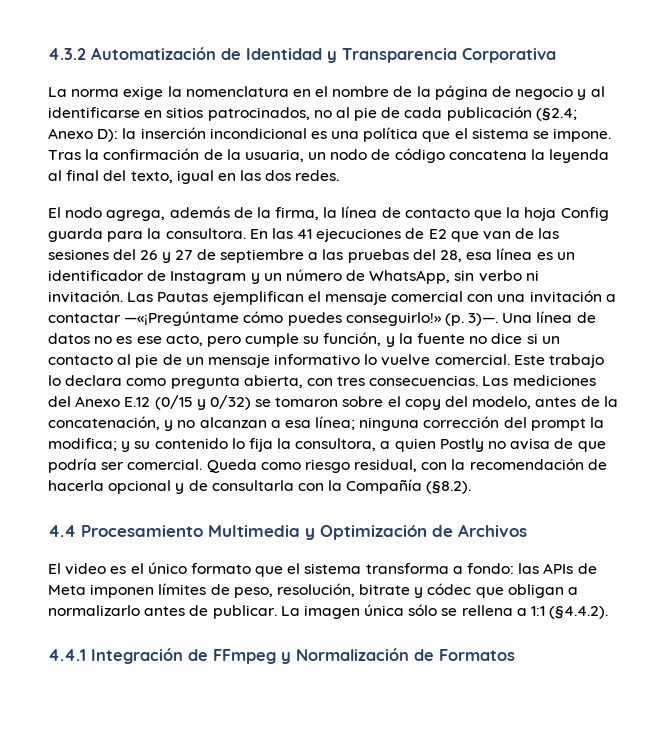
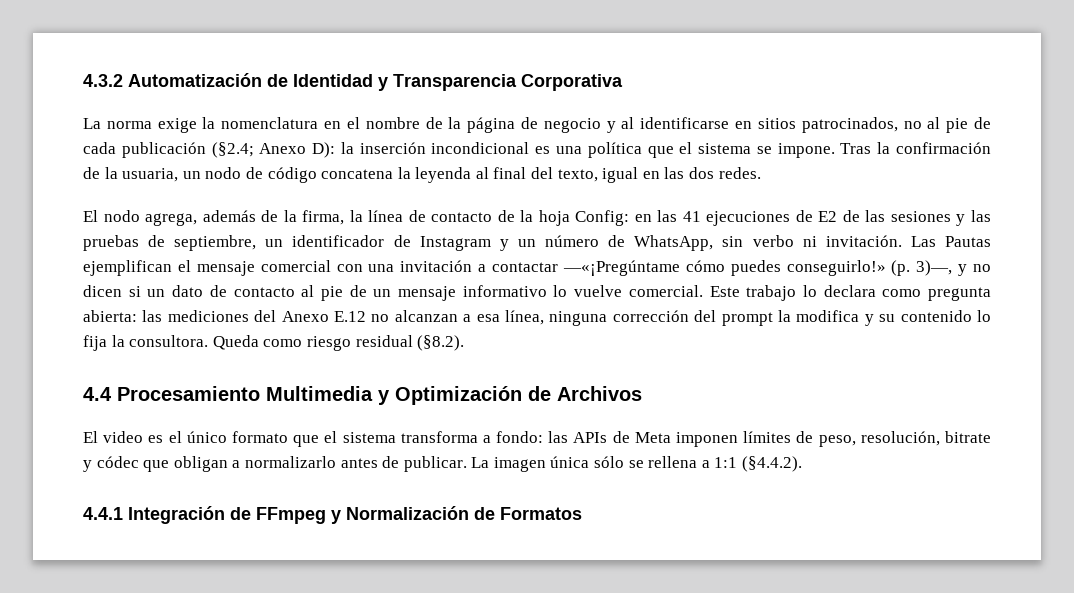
- El nodo agrega, además de la firma, la línea de contacto que la hoja Config guarda para la consultora. En las 41 ejecuciones de E2 que van de las sesiones del 26 y 27 de septiembre a las pruebas del 28, esa línea es un identificador de Instagram y un número de WhatsApp, sin verbo ni invitación.
+ El nodo agrega, además de la firma, la línea de contacto de la hoja Config: en las 41 ejecuciones de E2 de las sesiones y las pruebas de septiembre, un identificador de Instagram y un número de WhatsApp, sin verbo ni invitación.
- (p. 3)—. Una línea de datos no es ese acto, pero cumple su función, y la fuente no dice si un contacto al pie de un mensaje informativo lo vuelve comercial.
+ (p. 3)—, y no dicen si un dato de contacto al pie de un mensaje informativo lo vuelve comercial.
- Este trabajo lo declara como pregunta abierta, con tres consecuencias. Las mediciones del Anexo E.12 (0/15 y 0/32) se tomaron sobre el copy del modelo, antes de la concatenación, y no alcanzan a esa línea; ninguna corrección del prompt la modifica; y su contenido lo fija la consultora, a quien Postly no avisa de que podría ser comercial. Queda como riesgo residual, con la recomendación de hacerla opcional y de consultarla con la Compañía (§8.2).
+ Este trabajo lo declara como pregunta abierta: las mediciones del Anexo E.12 no alcanzan a esa línea, ninguna corrección del prompt la modifica y su contenido lo fija la consultora. Queda como riesgo residual (§8.2).

